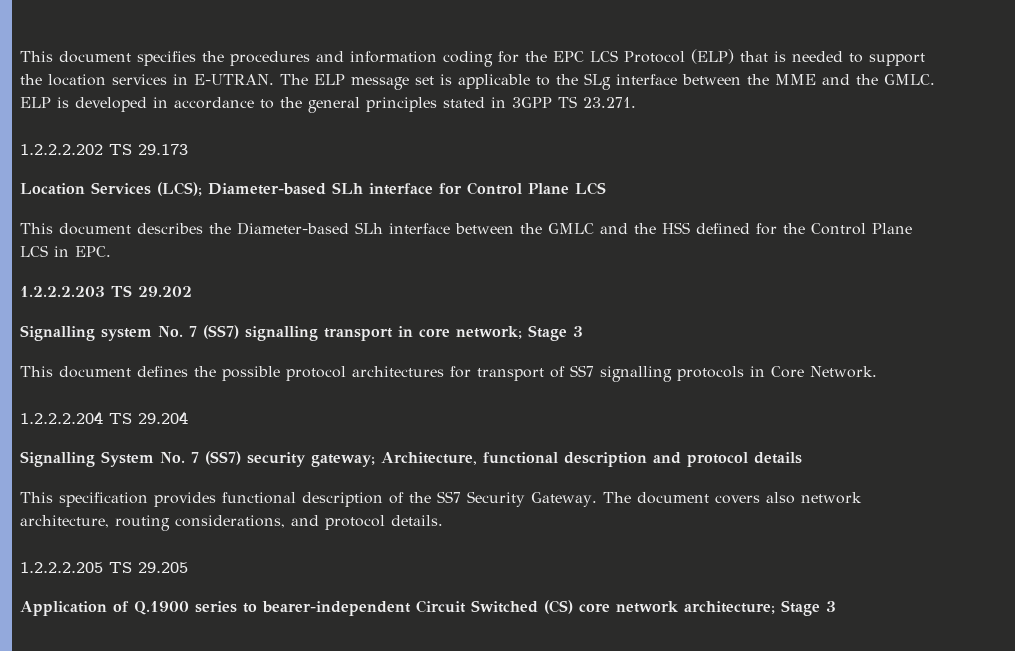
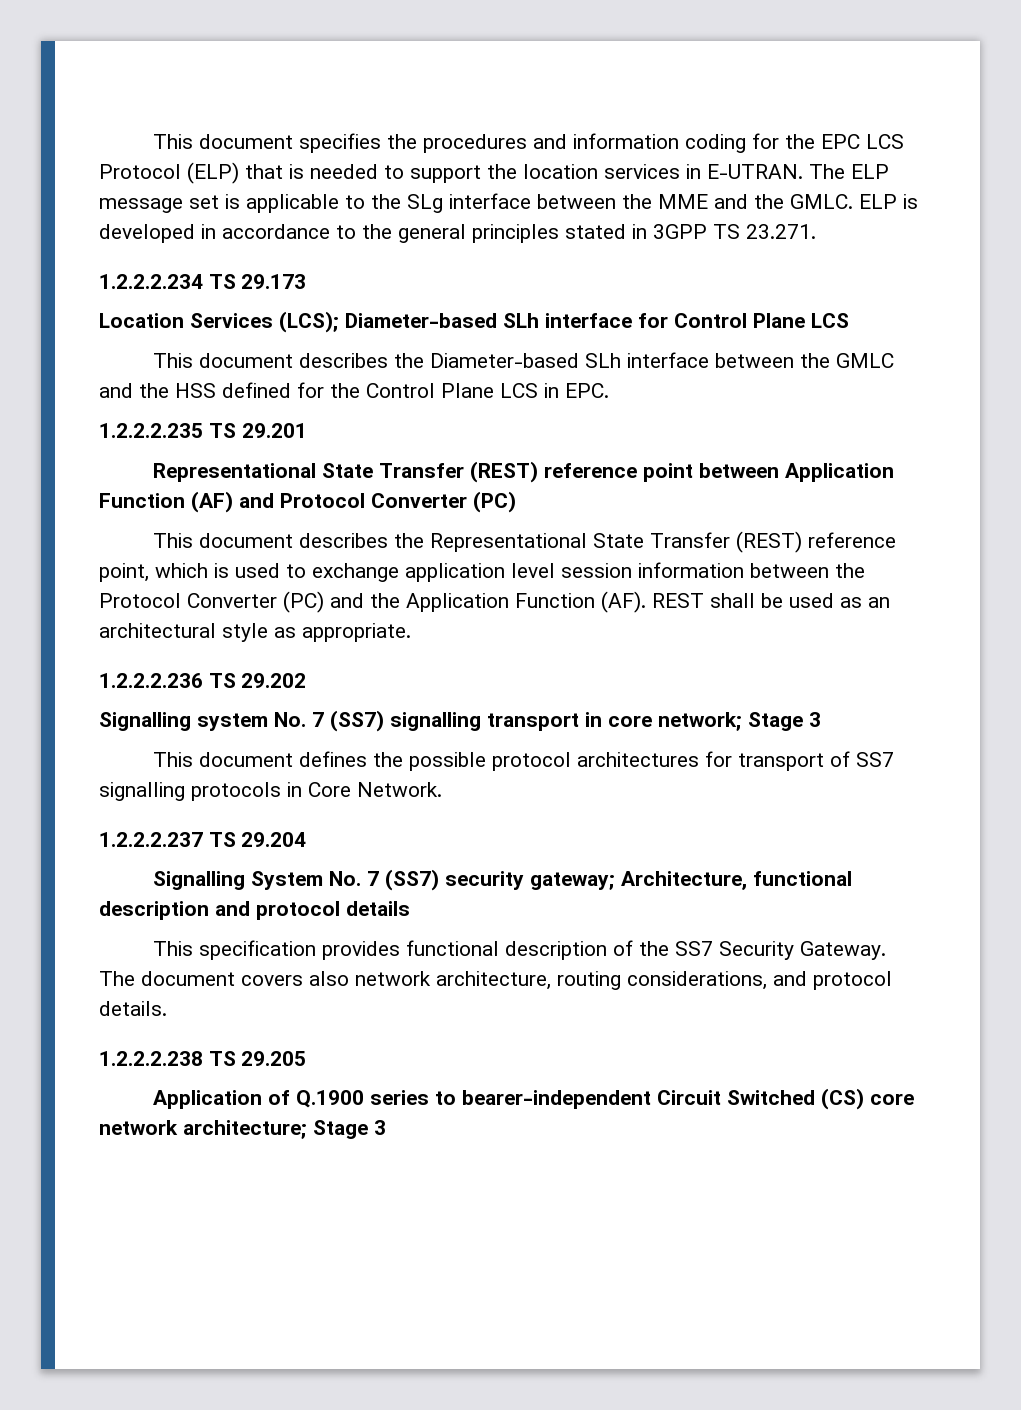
- 1.2.2.2.202 TS 29.173
+ 1.2.2.2.234 TS 29.173
- 1.2.2.2.203 TS 29.202
+ 1.2.2.2.235 TS 29.201
+ Representational State Transfer (REST) reference point between Application Function (AF) and Protocol Converter (PC)
+ This document describes the Representational State Transfer (REST) reference point, which is used to exchange application level session information between the Protocol Converter (PC) and the Application Function (AF). REST shall be used as an architectural style as appropriate.
+ 1.2.2.2.236 TS 29.202
- 1.2.2.2.204 TS 29.204
+ 1.2.2.2.237 TS 29.204
- 1.2.2.2.205 TS 29.205
+ 1.2.2.2.238 TS 29.205

